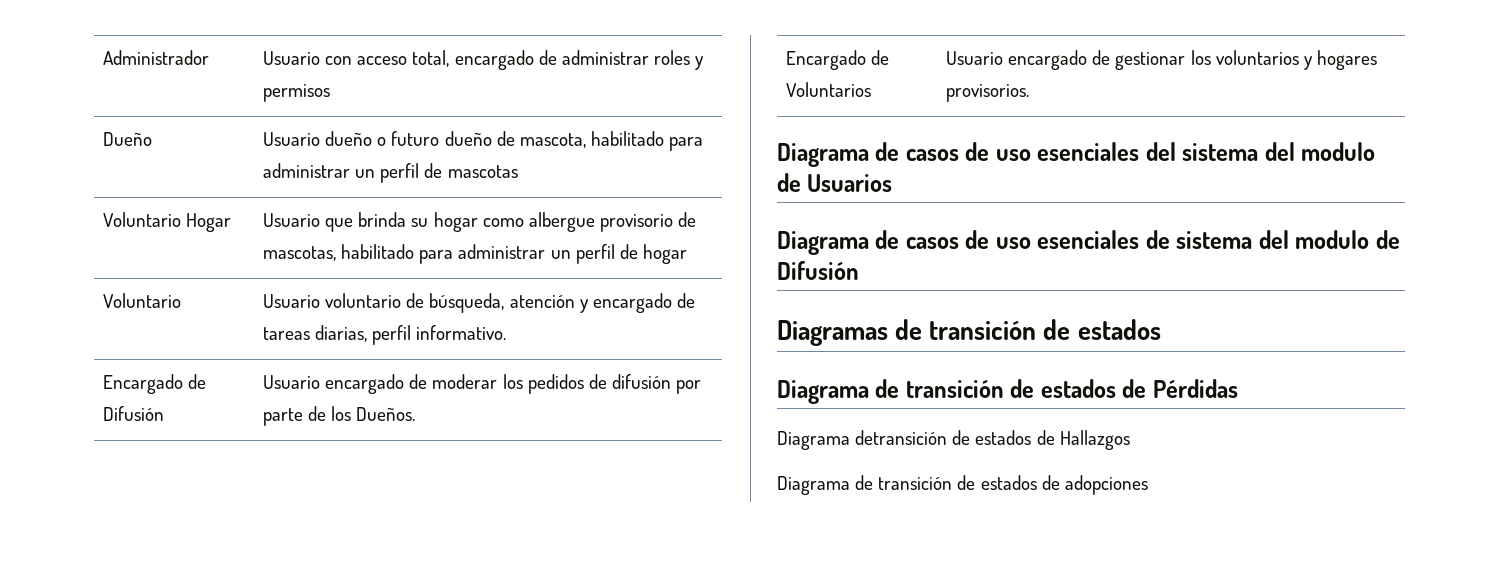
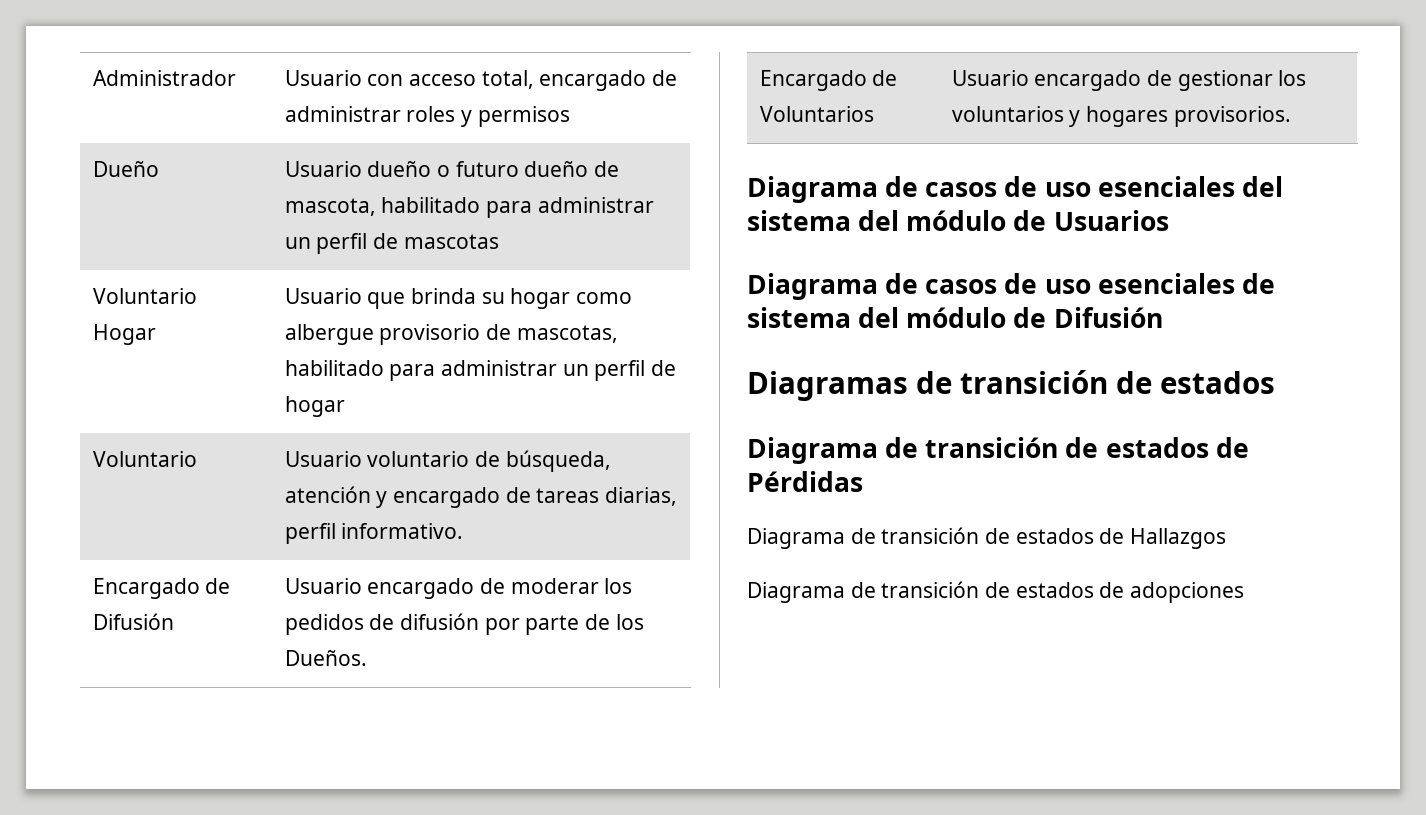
- Diagrama de casos de uso esenciales del sistema del modulo de Usuarios
+ Diagrama de casos de uso esenciales del sistema del módulo de Usuarios
- Diagrama de casos de uso esenciales de sistema del modulo de Difusión
+ Diagrama de casos de uso esenciales de sistema del módulo de Difusión
- Diagrama detransición de estados de Hallazgos
+ Diagrama de transición de estados de Hallazgos

